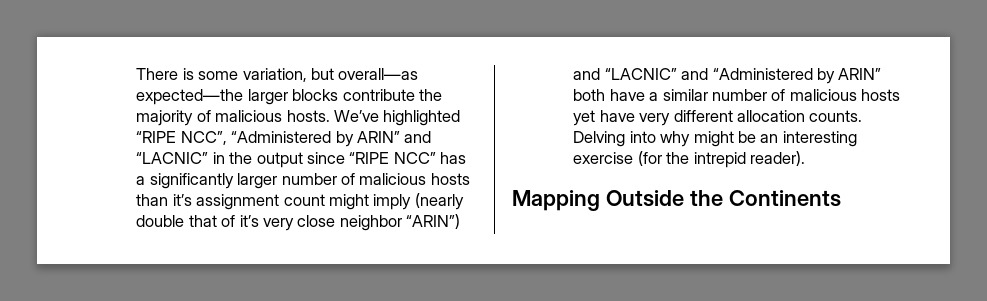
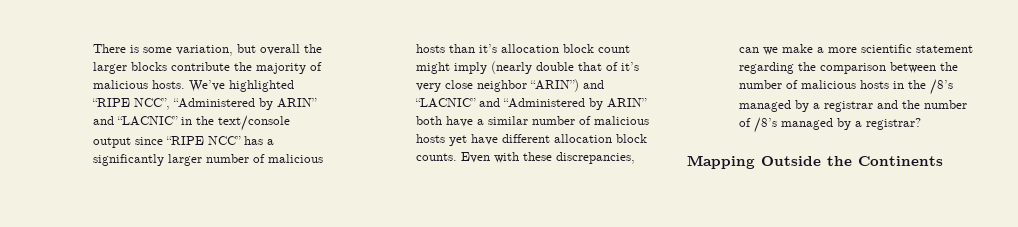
- There is some variation, but overall—as expected—the larger blocks contribute the majority of malicious hosts.
+ There is some variation, but overall the larger blocks contribute the majority of malicious hosts.
- We’ve highlighted “RIPE NCC”, “Administered by ARIN” and “LACNIC” in the output since “RIPE NCC” has a significantly larger number of malicious hosts than it’s assignment count might imply (nearly double that of it’s very close neighbor “ARIN”) and “LACNIC” and “Administered by ARIN” both have a similar number of malicious hosts yet have very different allocation counts. Delving into why might be an interesting exercise (for the intrepid reader).
+ We’ve highlighted “RIPE NCC”, “Administered by ARIN” and “LACNIC” in the text/console output since “RIPE NCC” has a significantly larger number of malicious hosts than it’s allocation block count might imply (nearly double that of it’s very close neighbor “ARIN”) and “LACNIC” and “Administered by ARIN” both have a similar number of malicious hosts yet have different allocation block counts. Even with these discrepancies, can we make a more scientific statement regarding the comparison between the number of malicious hosts in the /8’s managed by a registrar and the number of /8’s managed by a registrar?

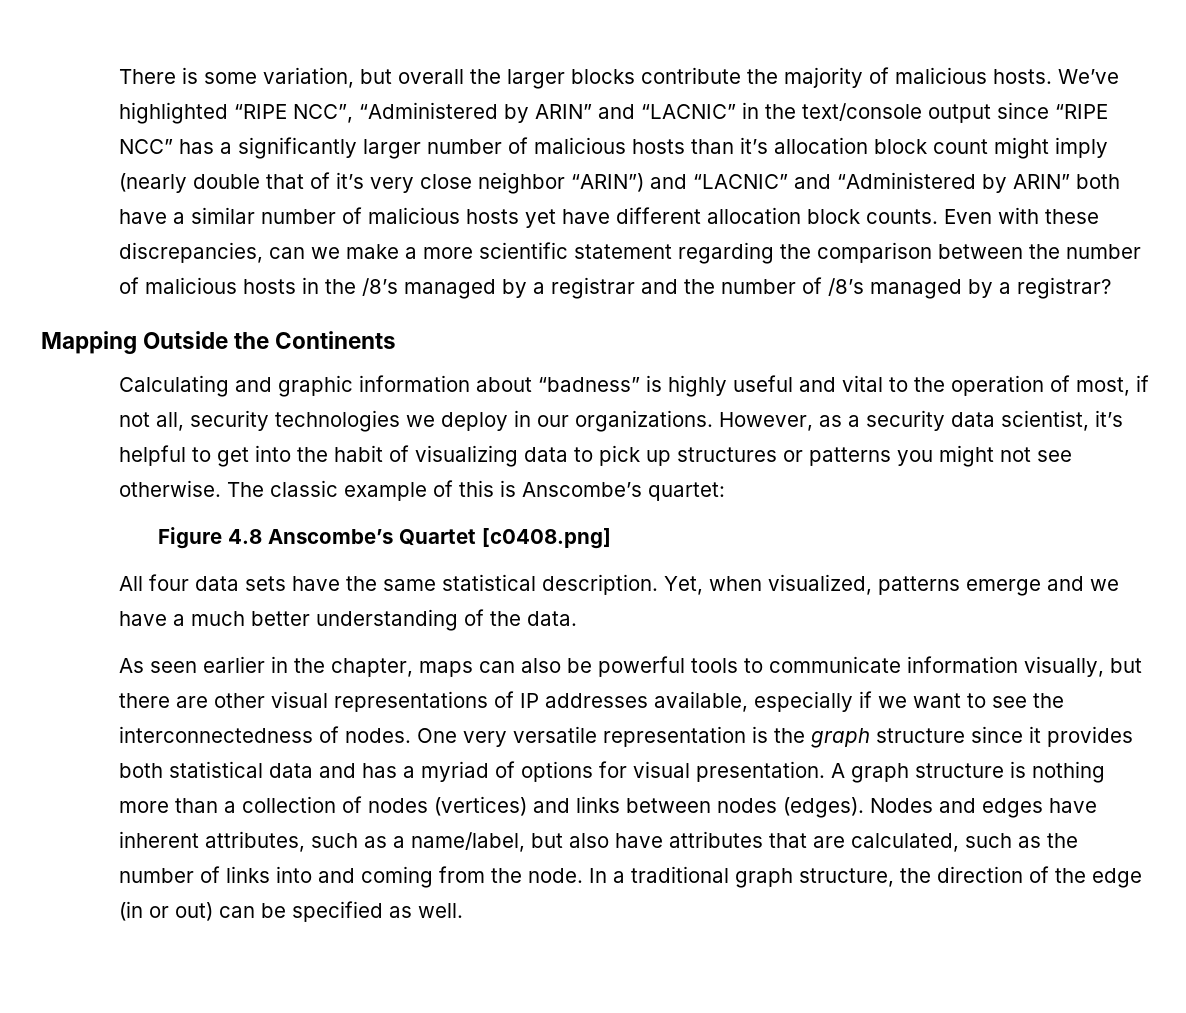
+ Calculating and graphic information about “badness” is highly useful and vital to the operation of most, if not all, security technologies we deploy in our organizations. However, as a security data scientist, it’s helpful to get into the habit of visualizing data to pick up structures or patterns you might not see otherwise. The classic example of this is Anscombe’s quartet:
+ Figure 4.8 Anscombe’s Quartet [c0408.png]
+ All four data sets have the same statistical description. Yet, when visualized, patterns emerge and we have a much better understanding of the data.
+ As seen earlier in the chapter, maps can also be powerful tools to communicate information visually, but there are other visual representations of IP addresses available, especially if we want to see the interconnectedness of nodes. One very versatile representation is the graph structure since it provides both statistical data and has a myriad of options for visual presentation. A graph structure is nothing more than a collection of nodes (vertices) and links between nodes (edges). Nodes and edges have inherent attributes, such as a name/label, but also have attributes that are calculated, such as the number of links into and coming from the node. In a traditional graph structure, the direction of the edge (in or out) can be specified as well.

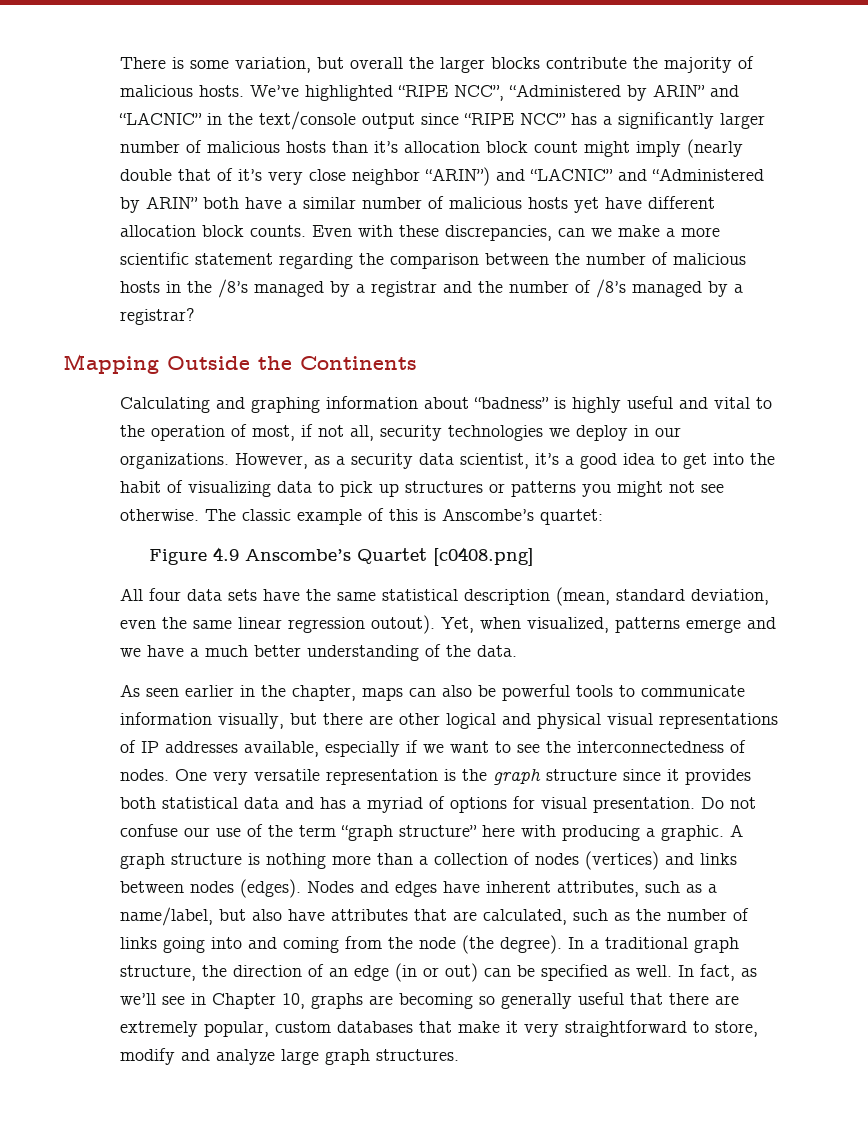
- Calculating and graphic information about “badness” is highly useful and vital to the operation of most, if not all, security technologies we deploy in our organizations.
+ Calculating and graphing information about “badness” is highly useful and vital to the operation of most, if not all, security technologies we deploy in our organizations.
- However, as a security data scientist, it’s helpful to get into the habit of visualizing data to pick up structures or patterns you might not see otherwise.
+ However, as a security data scientist, it’s a good idea to get into the habit of visualizing data to pick up structures or patterns you might not see otherwise.
- Figure 4.8 Anscombe’s Quartet [c0408.png]
+ Figure 4.9 Anscombe’s Quartet [c0408.png]
- All four data sets have the same statistical description.
+ All four data sets have the same statistical description (mean, standard deviation, even the same linear regression outout).
- As seen earlier in the chapter, maps can also be powerful tools to communicate information visually, but there are other visual representations of IP addresses available, especially if we want to see the interconnectedness of nodes.
+ As seen earlier in the chapter, maps can also be powerful tools to communicate information visually, but there are other logical and physical visual representations of IP addresses available, especially if we want to see the interconnectedness of nodes.
+ Do not confuse our use of the term “graph structure” here with producing a graphic.
- Nodes and edges have inherent attributes, such as a name/label, but also have attributes that are calculated, such as the number of links into and coming from the node.
+ Nodes and edges have inherent attributes, such as a name/label, but also have attributes that are calculated, such as the number of links going into and coming from the node (the degree).
- In a traditional graph structure, the direction of the edge (in or out) can be specified as well.
+ In a traditional graph structure, the direction of an edge (in or out) can be specified as well.
+ In fact, as we’ll see in Chapter 10, graphs are becoming so generally useful that there are extremely popular, custom databases that make it very straightforward to store, modify and analyze large graph structures.

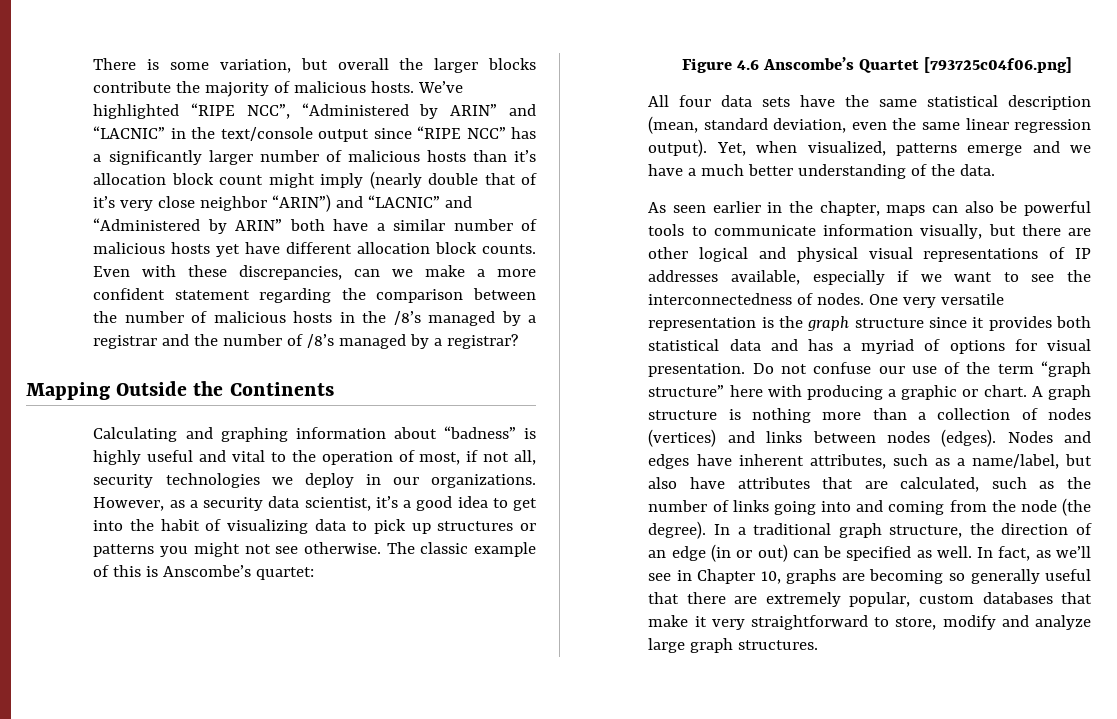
- Even with these discrepancies, can we make a more scientific statement regarding the comparison between the number of malicious hosts in the /8’s managed by a registrar and the number of /8’s managed by a registrar?
+ Even with these discrepancies, can we make a more confident statement regarding the comparison between the number of malicious hosts in the /8’s managed by a registrar and the number of /8’s managed by a registrar?
- Figure 4.9 Anscombe’s Quartet [c0408.png]
+ Figure 4.6 Anscombe’s Quartet [793725c04f06.png]
- All four data sets have the same statistical description (mean, standard deviation, even the same linear regression outout).
+ All four data sets have the same statistical description (mean, standard deviation, even the same linear regression output).
- Do not confuse our use of the term “graph structure” here with producing a graphic.
+ Do not confuse our use of the term “graph structure” here with producing a graphic or chart.

